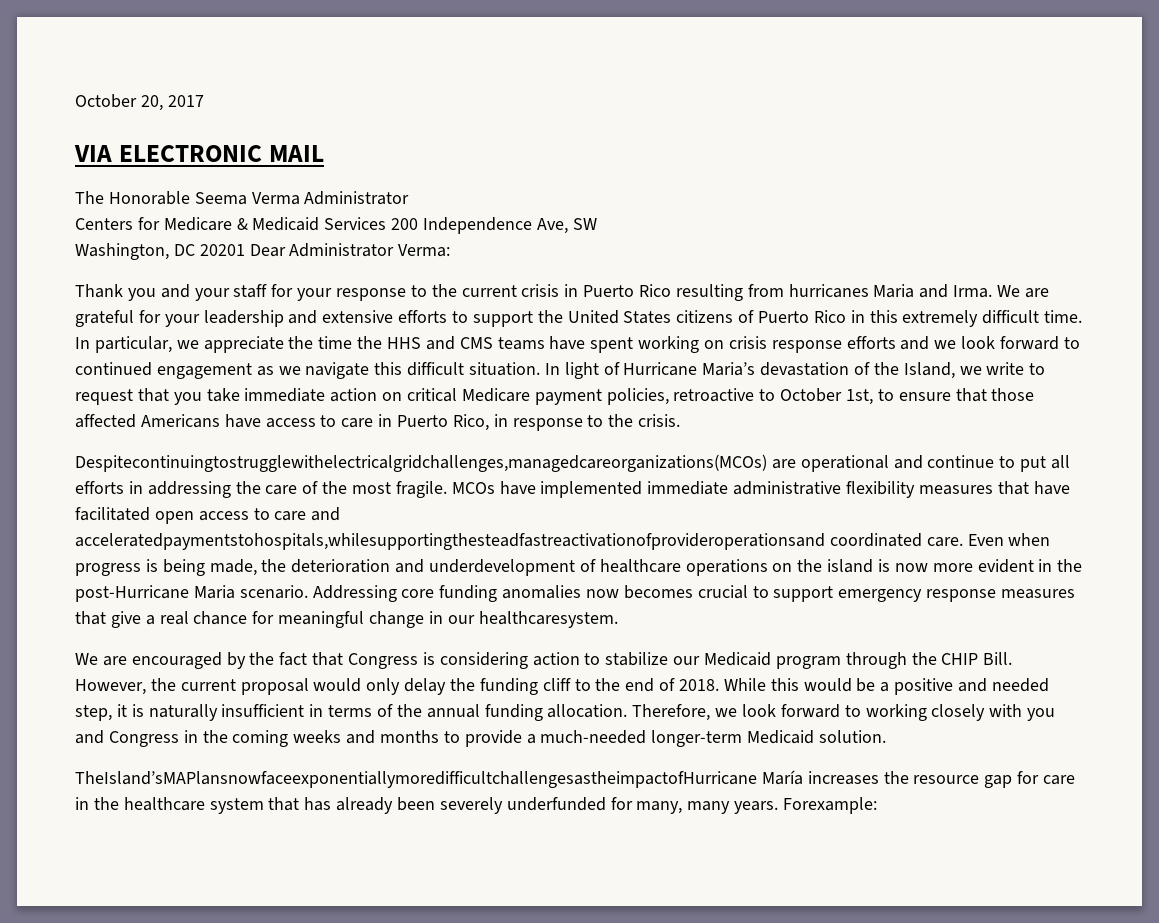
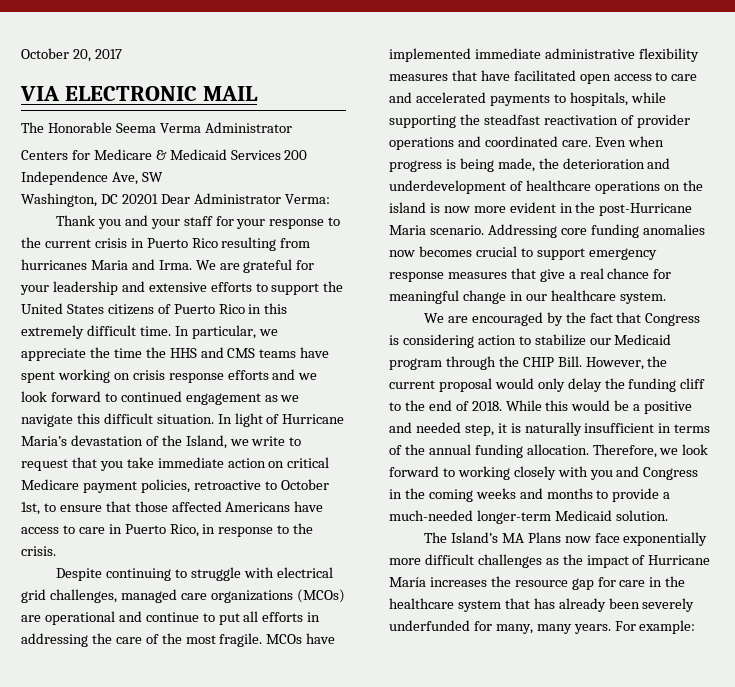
- Despitecontinuingtostrugglewithelectricalgridchallenges,managedcareorganizations(MCOs) are operational and continue to put all efforts in addressing the care of the most fragile.
+ Despite continuing to struggle with electrical grid challenges, managed care organizations (MCOs) are operational and continue to put all efforts in addressing the care of the most fragile.
- MCOs have implemented immediate administrative flexibility measures that have facilitated open access to care and acceleratedpaymentstohospitals,whilesupportingthesteadfastreactivationofprovideroperationsand coordinated care.
+ MCOs have implemented immediate administrative flexibility measures that have facilitated open access to care and accelerated payments to hospitals, while supporting the steadfast reactivation of provider operations and coordinated care.
- Addressing core funding anomalies now becomes crucial to support emergency response measures that give a real chance for meaningful change in our healthcaresystem.
+ Addressing core funding anomalies now becomes crucial to support emergency response measures that give a real chance for meaningful change in our healthcare system.
- TheIsland’sMAPlansnowfaceexponentiallymoredifficultchallengesastheimpactofHurricane María increases the resource gap for care in the healthcare system that has already been severely underfunded for many, many years.
+ The Island’s MA Plans now face exponentially more difficult challenges as the impact of Hurricane María increases the resource gap for care in the healthcare system that has already been severely underfunded for many, many years.
- Forexample:
+ For example:

